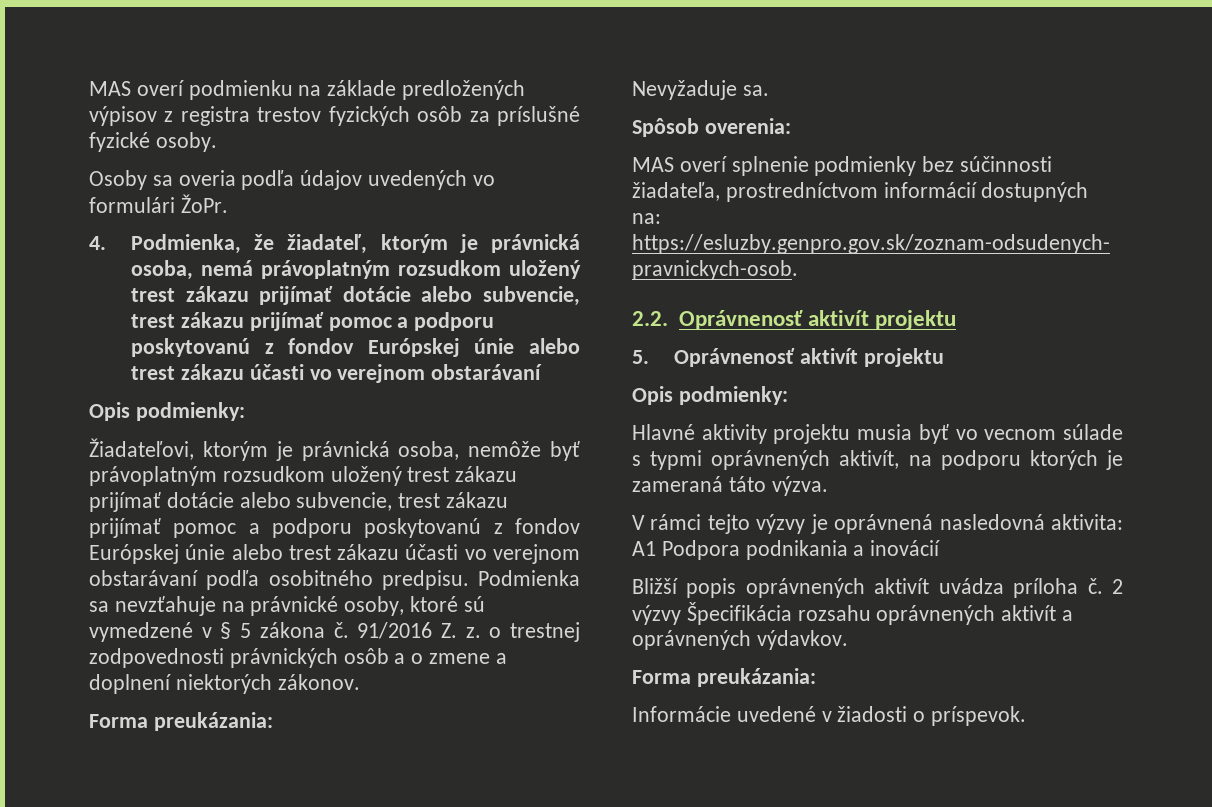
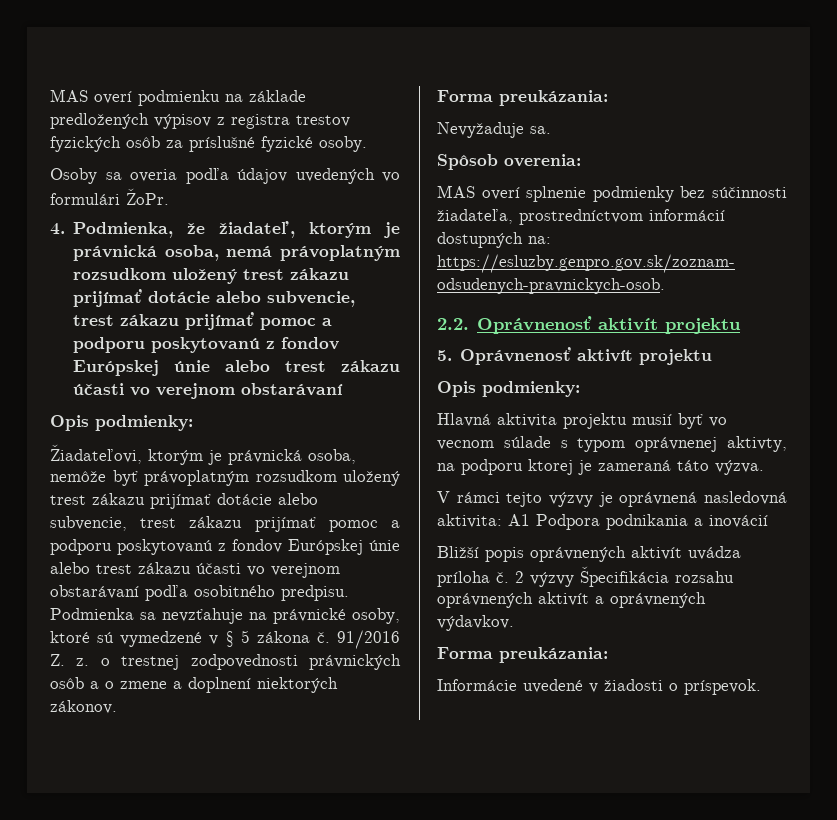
- Hlavné aktivity projektu musia byť vo vecnom súlade s typmi oprávnených aktivít, na podporu ktorých je zameraná táto výzva.
+ Hlavná aktivita projektu musií byť vo vecnom súlade s typom oprávnenej aktivty, na podporu ktorej je zameraná táto výzva.

